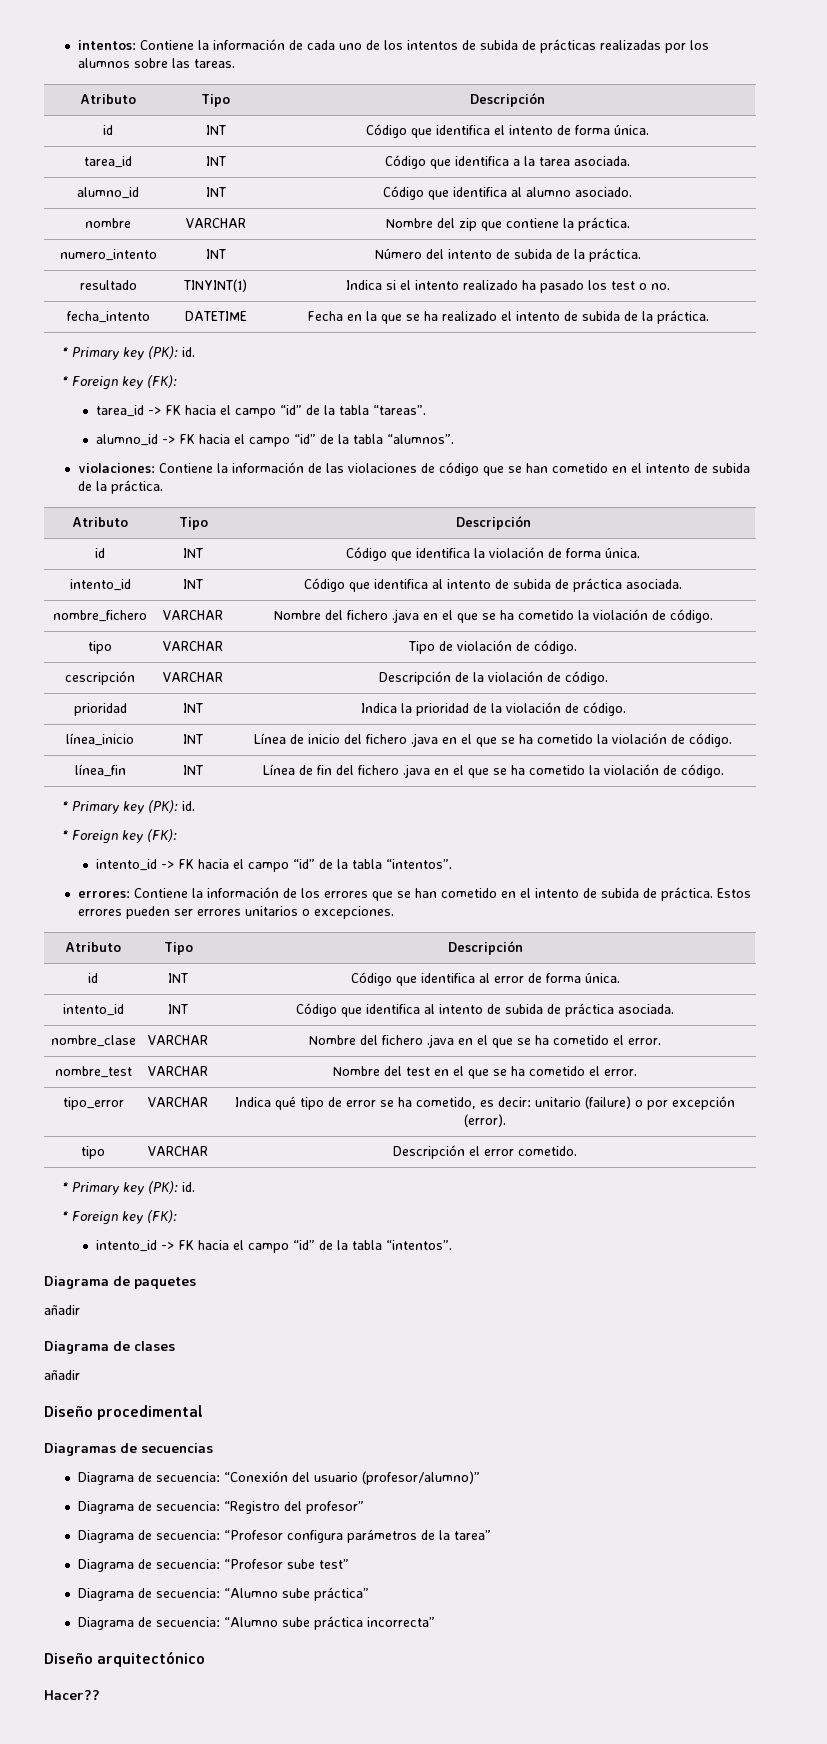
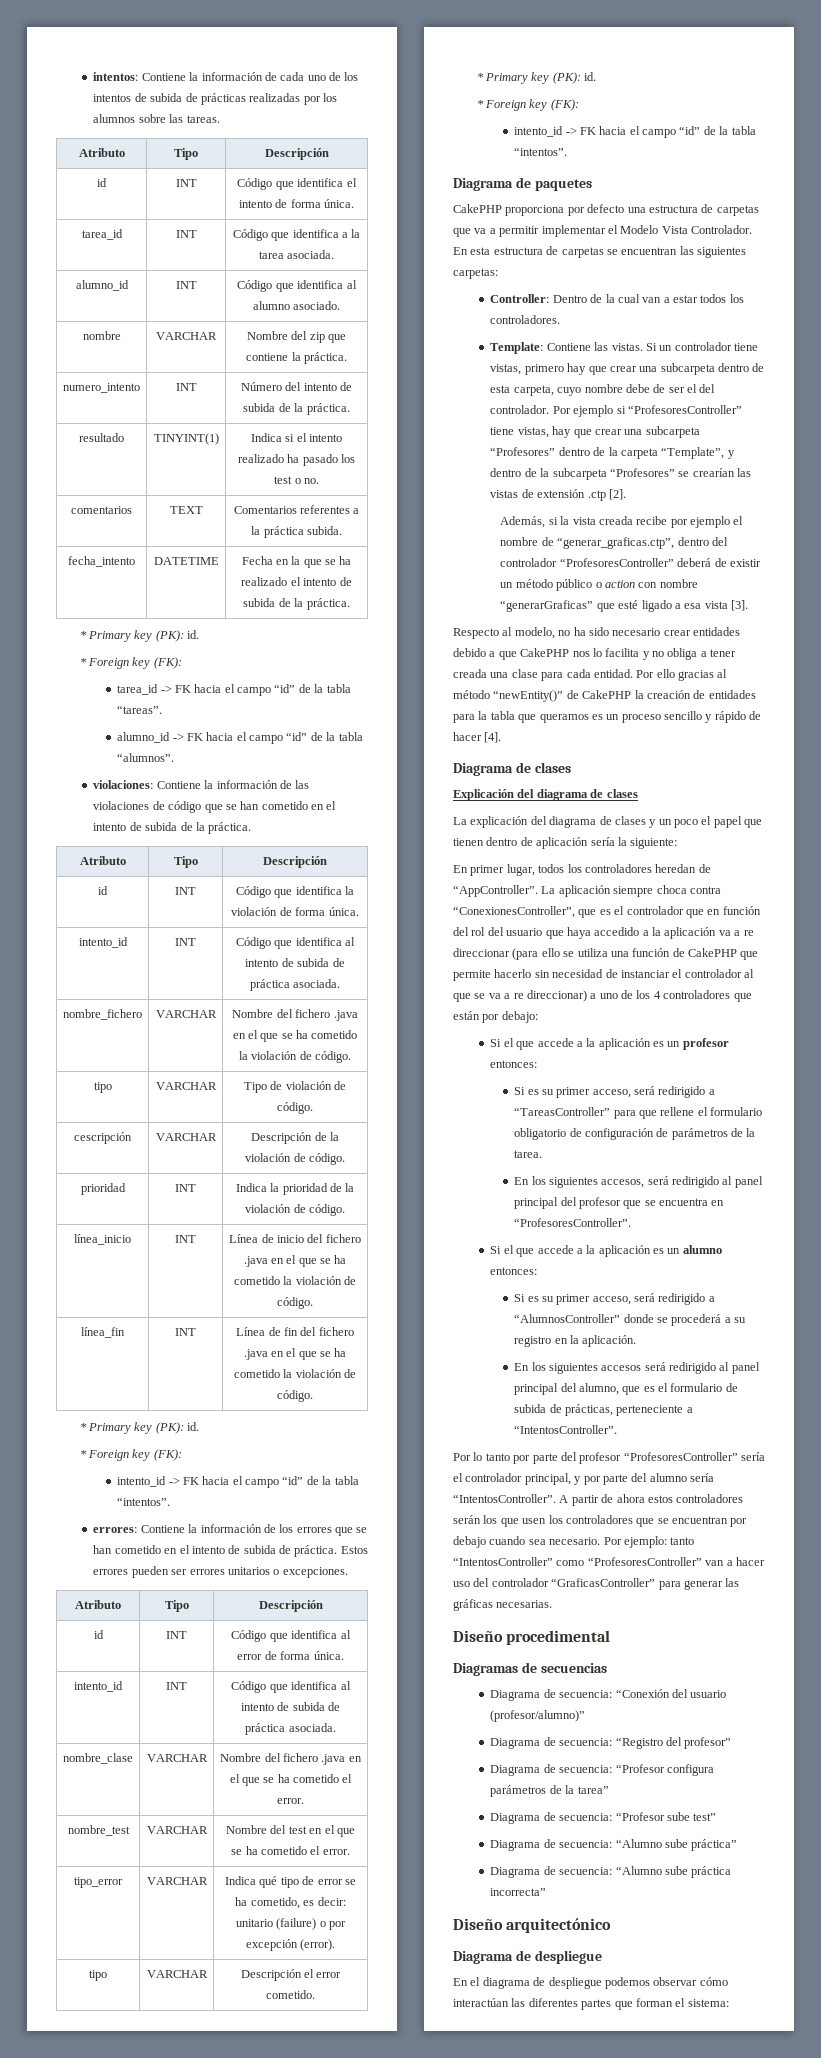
+ comentarios | TEXT | Comentarios referentes a la práctica subida.
  Diagrama de paquetes
- añadir
+ CakePHP proporciona por defecto una estructura de carpetas que va a permitir implementar el Modelo Vista Controlador. En esta estructura de carpetas se encuentran las siguientes carpetas:
+ Controller: Dentro de la cual van a estar todos los controladores.
+ Template: Contiene las vistas. Si un controlador tiene vistas, primero hay que crear una subcarpeta dentro de esta carpeta, cuyo nombre debe de ser el del controlador. Por ejemplo si “ProfesoresController” tiene vistas, hay que crear una subcarpeta “Profesores” dentro de la carpeta “Template”, y dentro de la subcarpeta “Profesores” se crearían las vistas de extensión .ctp [2].
+ Además, si la vista creada recibe por ejemplo el nombre de “generar_graficas.ctp”, dentro del controlador “ProfesoresController” deberá de existir un método público o action con nombre “generarGraficas” que esté ligado a esa vista [3].
+ Respecto al modelo, no ha sido necesario crear entidades debido a que CakePHP nos lo facilita y no obliga a tener creada una clase para cada entidad. Por ello gracias al método “newEntity()” de CakePHP la creación de entidades para la tabla que queramos es un proceso sencillo y rápido de hacer [4].
  Diagrama de clases
- añadir
+ Explicación del diagrama de clases
+ La explicación del diagrama de clases y un poco el papel que tienen dentro de aplicación sería la siguiente:
+ En primer lugar, todos los controladores heredan de “AppController”. La aplicación siempre choca contra “ConexionesController”, que es el controlador que en función del rol del usuario que haya accedido a la aplicación va a re direccionar (para ello se utiliza una función de CakePHP que permite hacerlo sin necesidad de instanciar el controlador al que se va a re direccionar) a uno de los 4 controladores que están por debajo:
+ Si el que accede a la aplicación es un profesor entonces:
+ Si es su primer acceso, será redirigido a “TareasController” para que rellene el formulario obligatorio de configuración de parámetros de la tarea.
+ En los siguientes accesos, será redirigido al panel principal del profesor que se encuentra en “ProfesoresController”.
+ Si el que accede a la aplicación es un alumno entonces:
+ Si es su primer acceso, será redirigido a “AlumnosController” donde se procederá a su registro en la aplicación.
+ En los siguientes accesos será redirigido al panel principal del alumno, que es el formulario de subida de prácticas, perteneciente a “IntentosController”.
+ Por lo tanto por parte del profesor “ProfesoresController” sería el controlador principal, y por parte del alumno sería “IntentosController”. A partir de ahora estos controladores serán los que usen los controladores que se encuentran por debajo cuando sea necesario. Por ejemplo: tanto “IntentosController” como “ProfesoresController” van a hacer uso del controlador “GraficasController” para generar las gráficas necesarias.
- Hacer??
+ Diagrama de despliegue
+ En el diagrama de despliegue podemos observar cómo interactúan las diferentes partes que forman el sistema:

